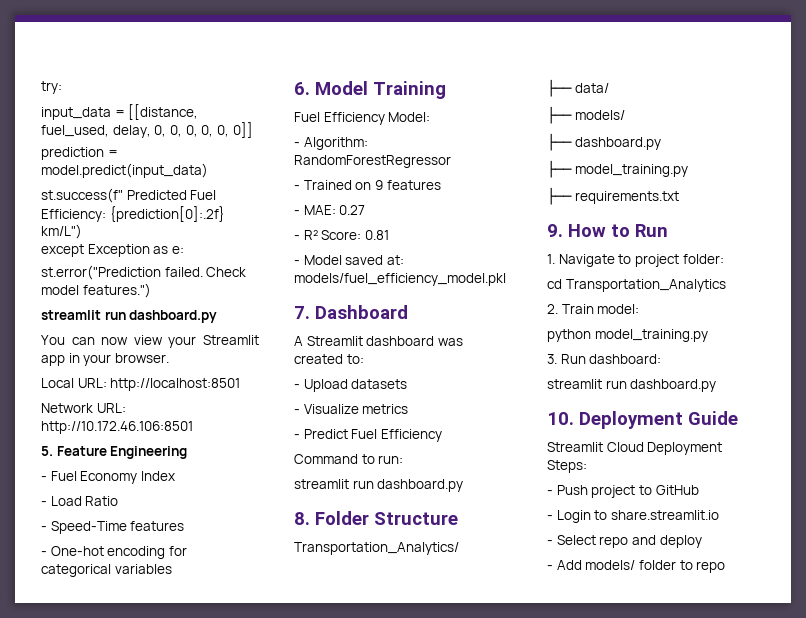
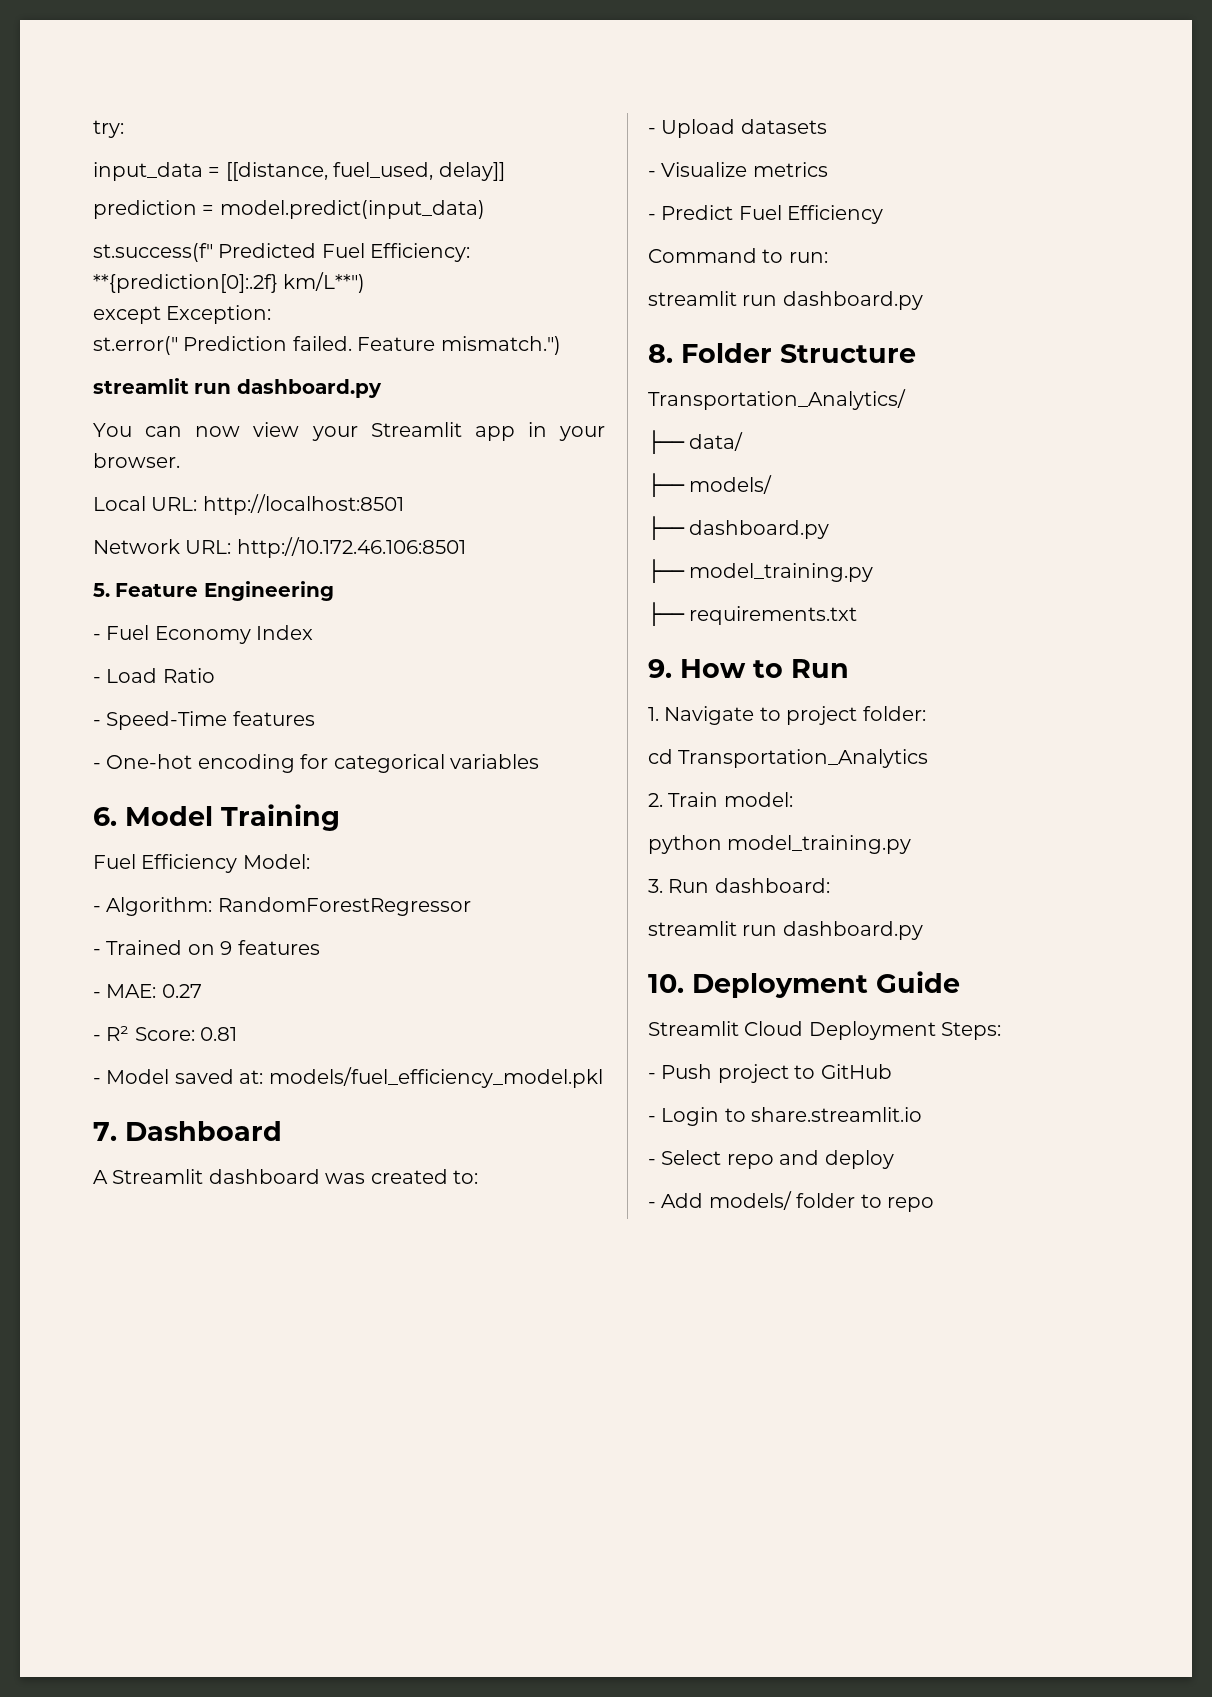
- input_data = [[distance, fuel_used, delay, 0, 0, 0, 0, 0, 0]]
+ input_data = [[distance, fuel_used, delay]]
- st.success(f" Predicted Fuel Efficiency: {prediction[0]:.2f} km/L")
+ st.success(f" Predicted Fuel Efficiency: **{prediction[0]:.2f} km/L**")
- except Exception as e:
- st.error("Prediction failed. Check model features.")
+ except Exception:
+ st.error(" Prediction failed. Feature mismatch.")

